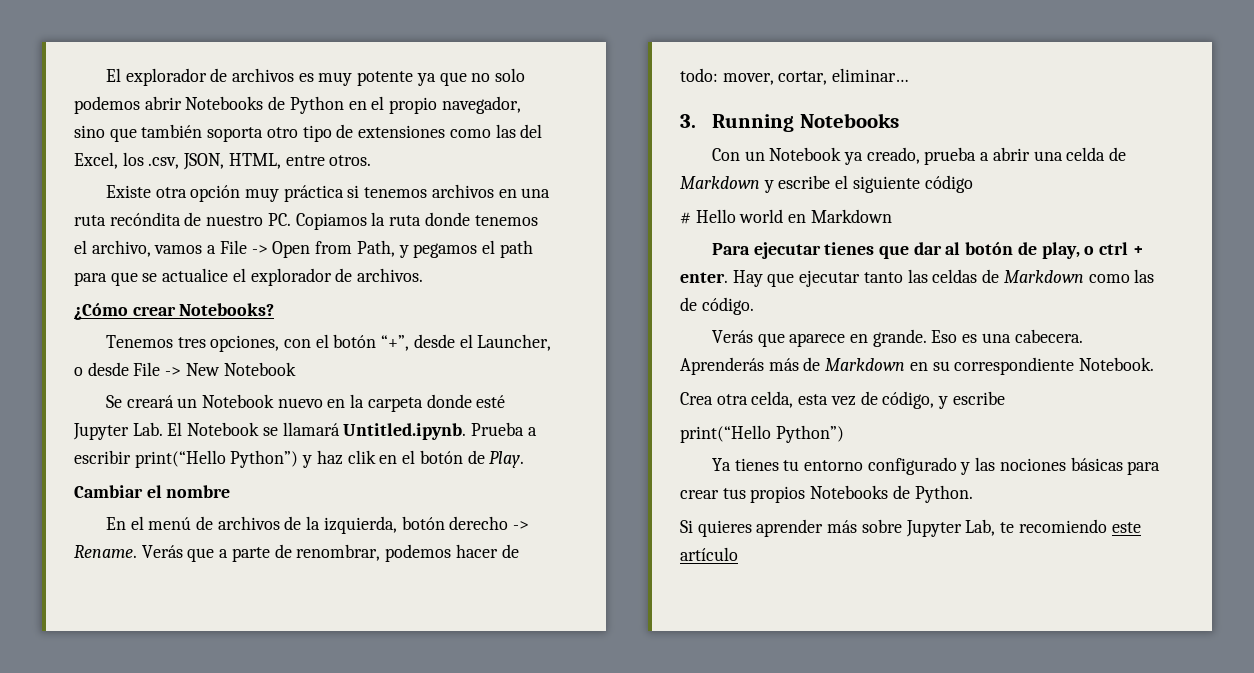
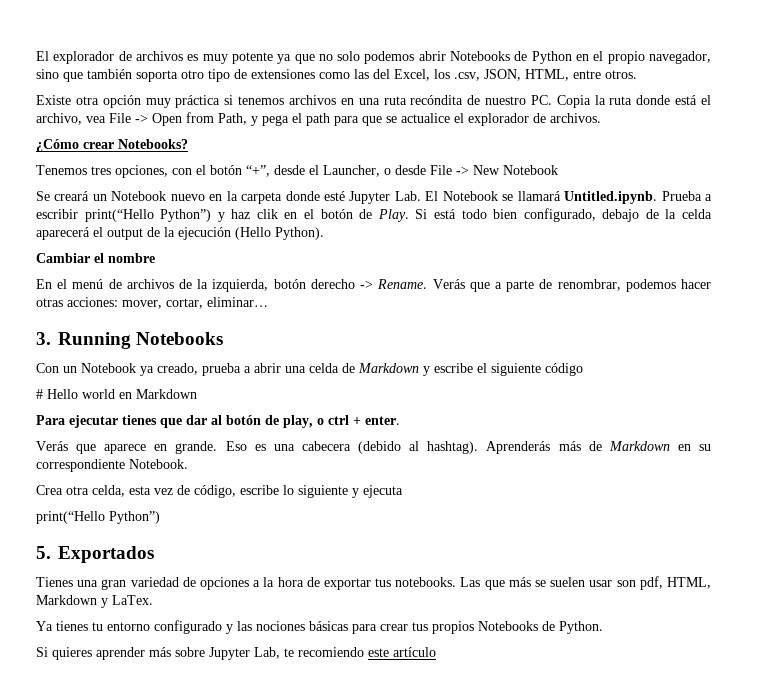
- Existe otra opción muy práctica si tenemos archivos en una ruta recóndita de nuestro PC. Copiamos la ruta donde tenemos el archivo, vamos a File -> Open from Path, y pegamos el path para que se actualice el explorador de archivos.
+ Existe otra opción muy práctica si tenemos archivos en una ruta recóndita de nuestro PC. Copia la ruta donde está el archivo, vea File -> Open from Path, y pega el path para que se actualice el explorador de archivos.
+ Si está todo bien configurado, debajo de la celda aparecerá el output de la ejecución (Hello Python).
- Verás que a parte de renombrar, podemos hacer de todo: mover, cortar, eliminar…
+ Verás que a parte de renombrar, podemos hacer otras acciones: mover, cortar, eliminar…
- Hay que ejecutar tanto las celdas de Markdown como las de código.
- Eso es una cabecera.
+ Eso es una cabecera (debido al hashtag).
- Crea otra celda, esta vez de código, y escribe
+ Crea otra celda, esta vez de código, escribe lo siguiente y ejecuta
  print(“Hello Python”)
+ 5. Exportados
+ Tienes una gran variedad de opciones a la hora de exportar tus notebooks. Las que más se suelen usar son pdf, HTML, Markdown y LaTex.

